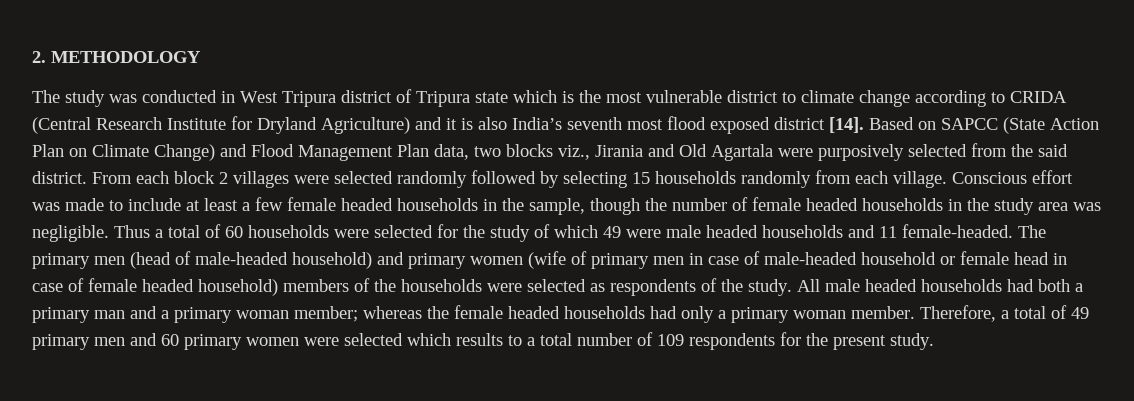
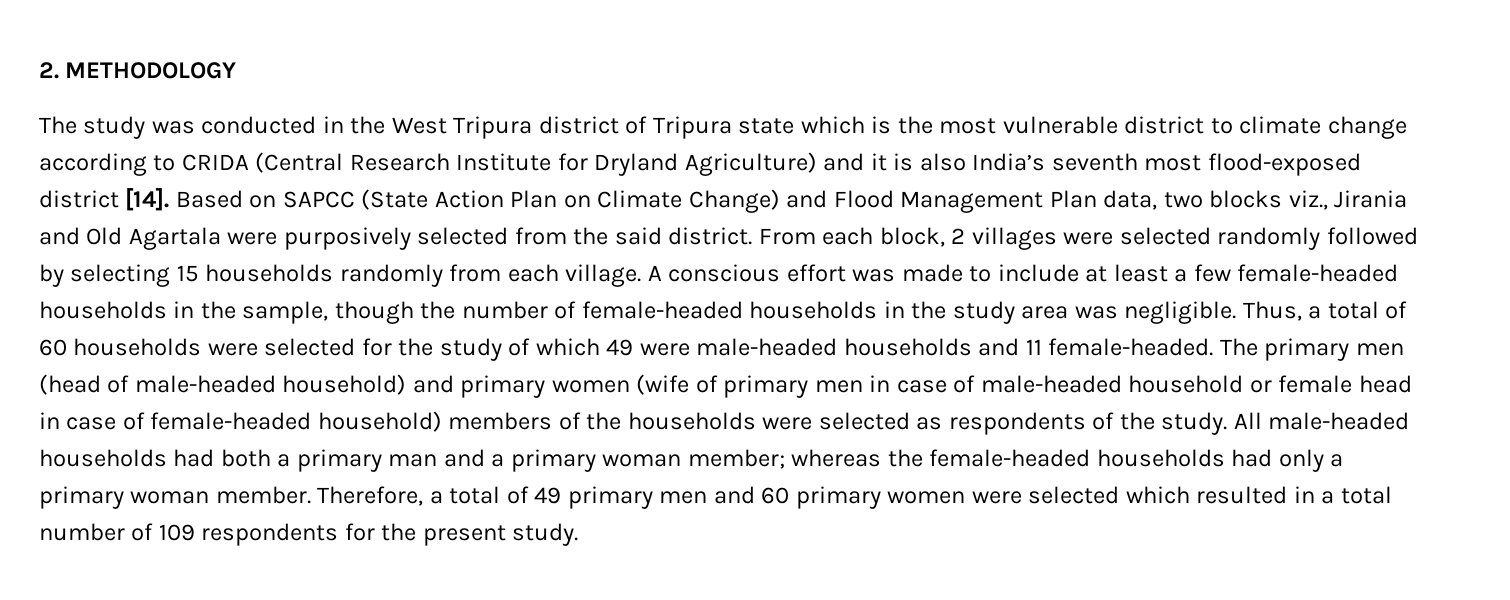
- The study was conducted in West Tripura district of Tripura state which is the most vulnerable district to climate change according to CRIDA (Central Research Institute for Dryland Agriculture) and it is also India’s seventh most flood exposed district [14].
+ The study was conducted in the West Tripura district of Tripura state which is the most vulnerable district to climate change according to CRIDA (Central Research Institute for Dryland Agriculture) and it is also India’s seventh most flood-exposed district [14].
- From each block 2 villages were selected randomly followed by selecting 15 households randomly from each village.
+ From each block, 2 villages were selected randomly followed by selecting 15 households randomly from each village.
- Conscious effort was made to include at least a few female headed households in the sample, though the number of female headed households in the study area was negligible.
+ A conscious effort was made to include at least a few female-headed households in the sample, though the number of female-headed households in the study area was negligible.
- Thus a total of 60 households were selected for the study of which 49 were male headed households and 11 female-headed.
+ Thus, a total of 60 households were selected for the study of which 49 were male-headed households and 11 female-headed.
- The primary men (head of male-headed household) and primary women (wife of primary men in case of male-headed household or female head in case of female headed household) members of the households were selected as respondents of the study.
+ The primary men (head of male-headed household) and primary women (wife of primary men in case of male-headed household or female head in case of female-headed household) members of the households were selected as respondents of the study.
- All male headed households had both a primary man and a primary woman member; whereas the female headed households had only a primary woman member.
+ All male-headed households had both a primary man and a primary woman member; whereas the female-headed households had only a primary woman member.
- Therefore, a total of 49 primary men and 60 primary women were selected which results to a total number of 109 respondents for the present study.
+ Therefore, a total of 49 primary men and 60 primary women were selected which resulted in a total number of 109 respondents for the present study.

